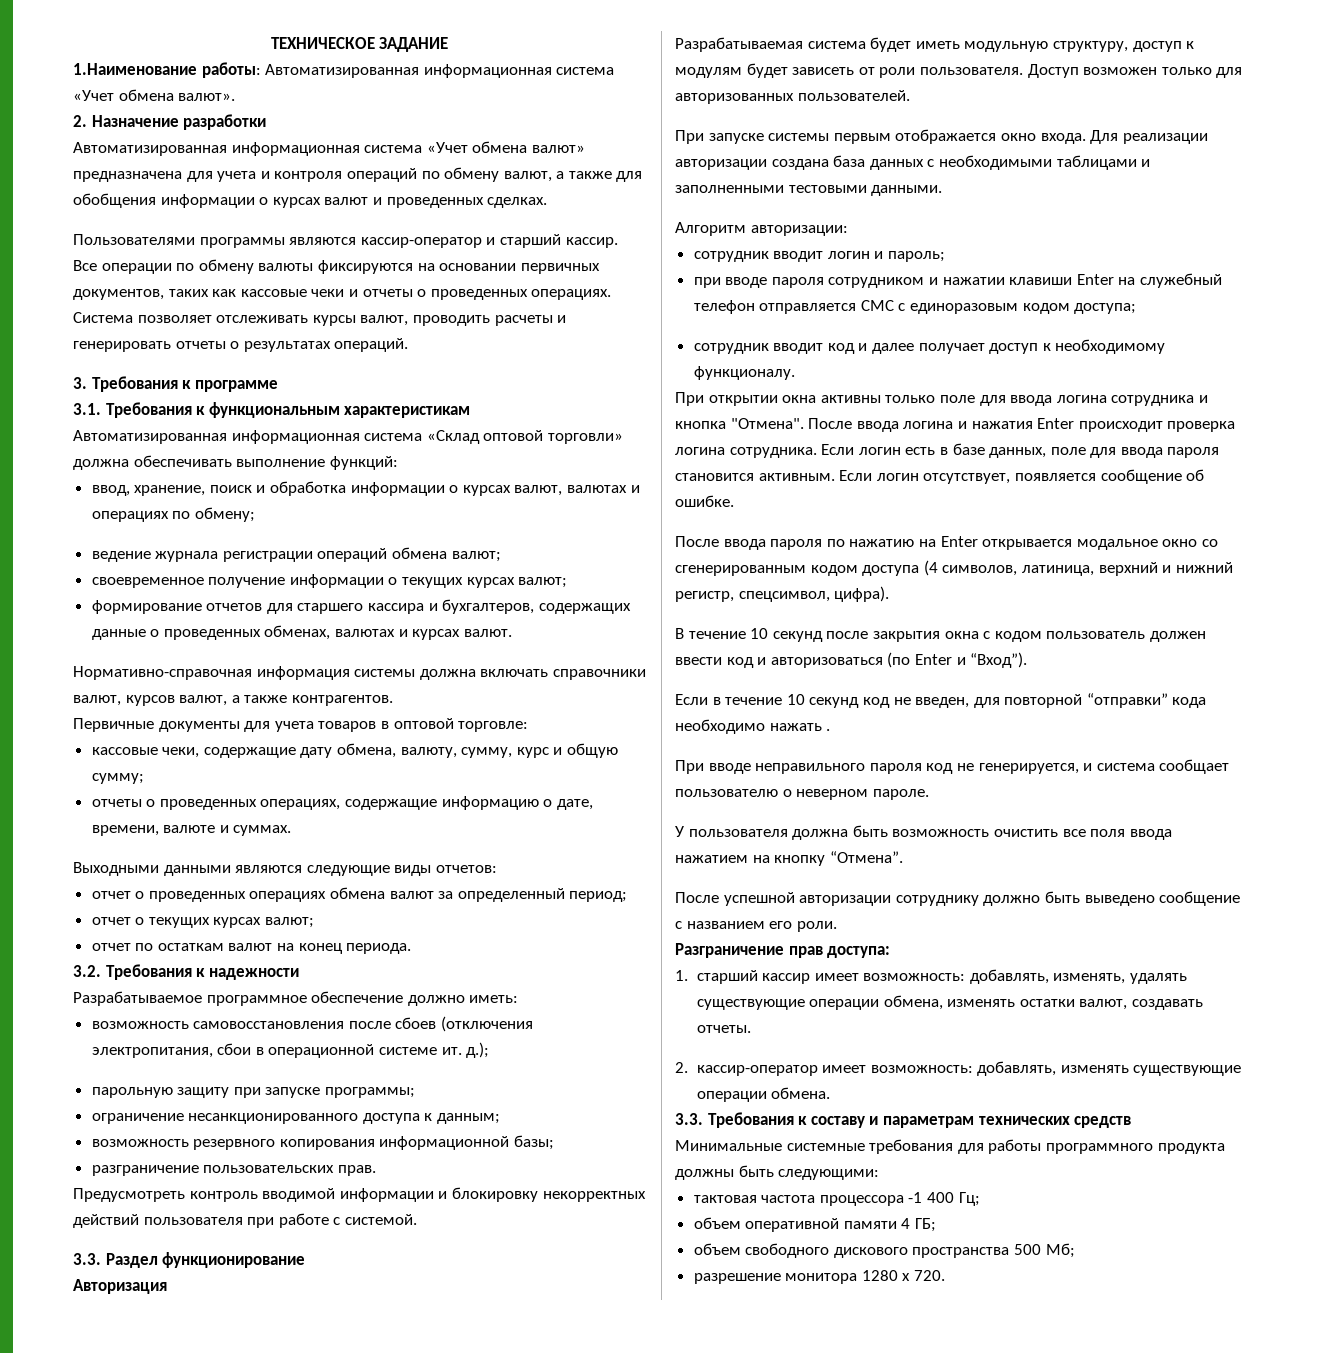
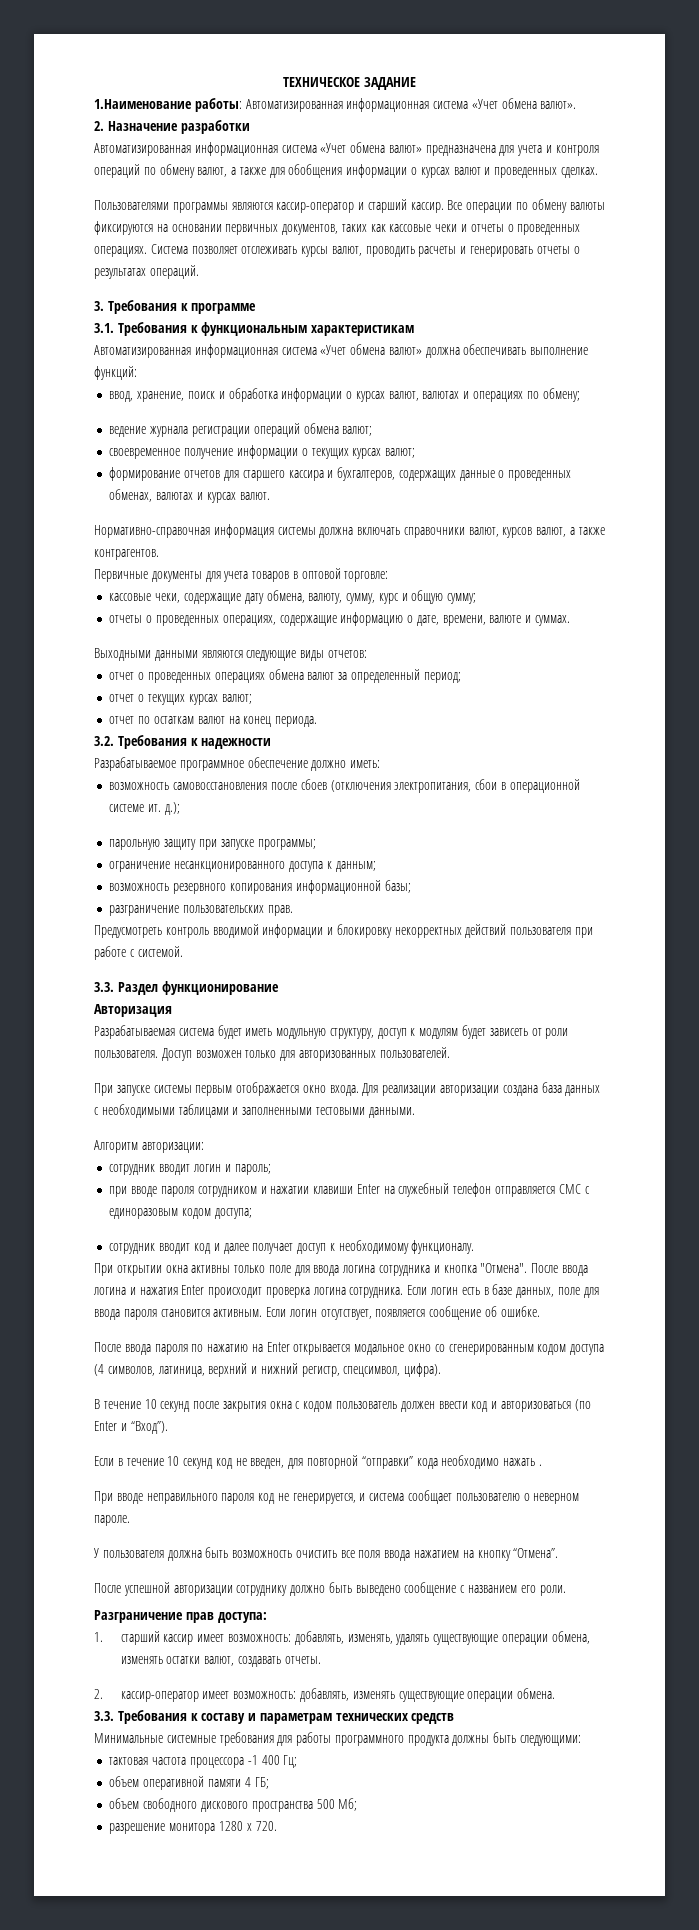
- Автоматизированная информационная система «Склад оптовой торговли» должна обеспечивать выполнение функций:
+ Автоматизированная информационная система «Учет обмена валют» должна обеспечивать выполнение функций:

